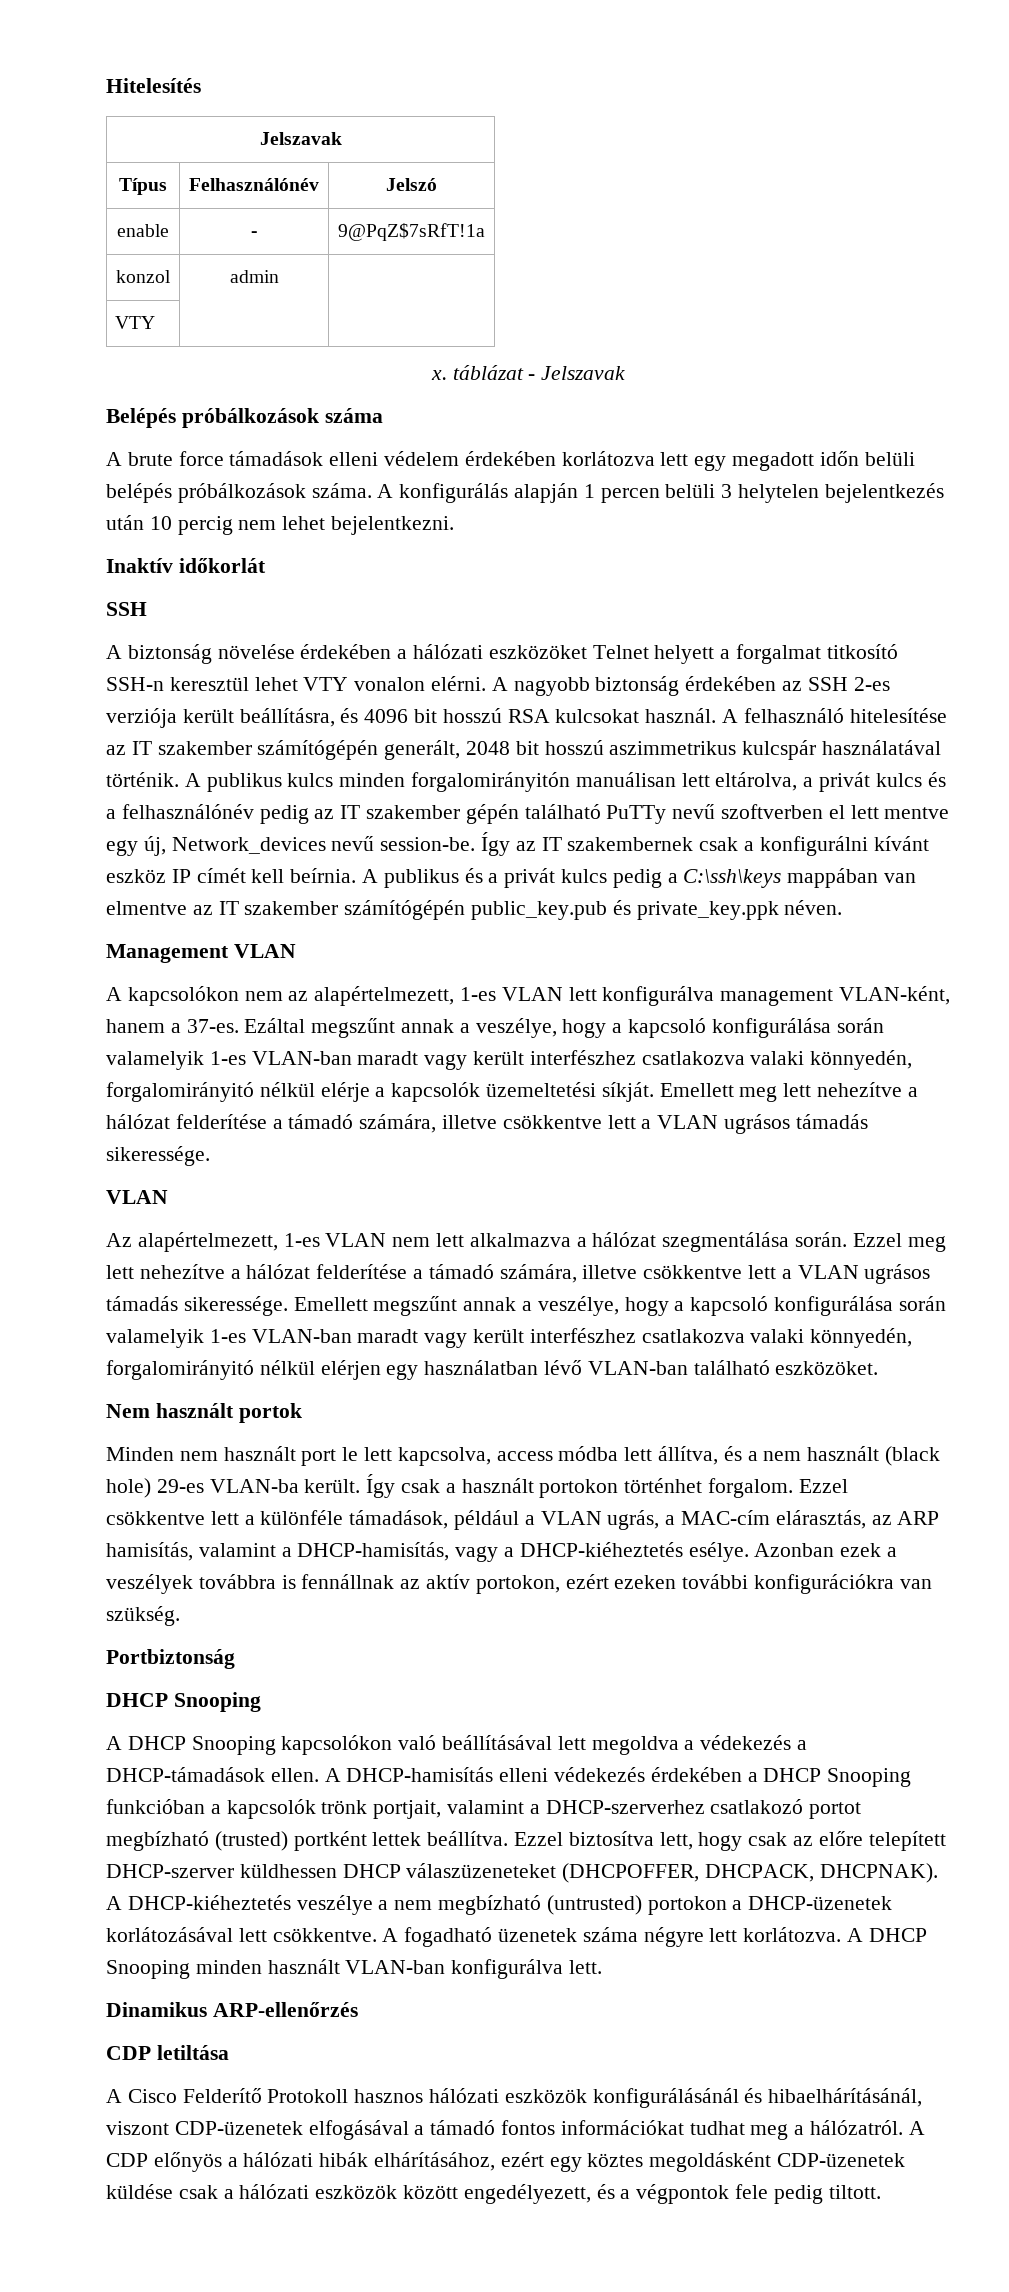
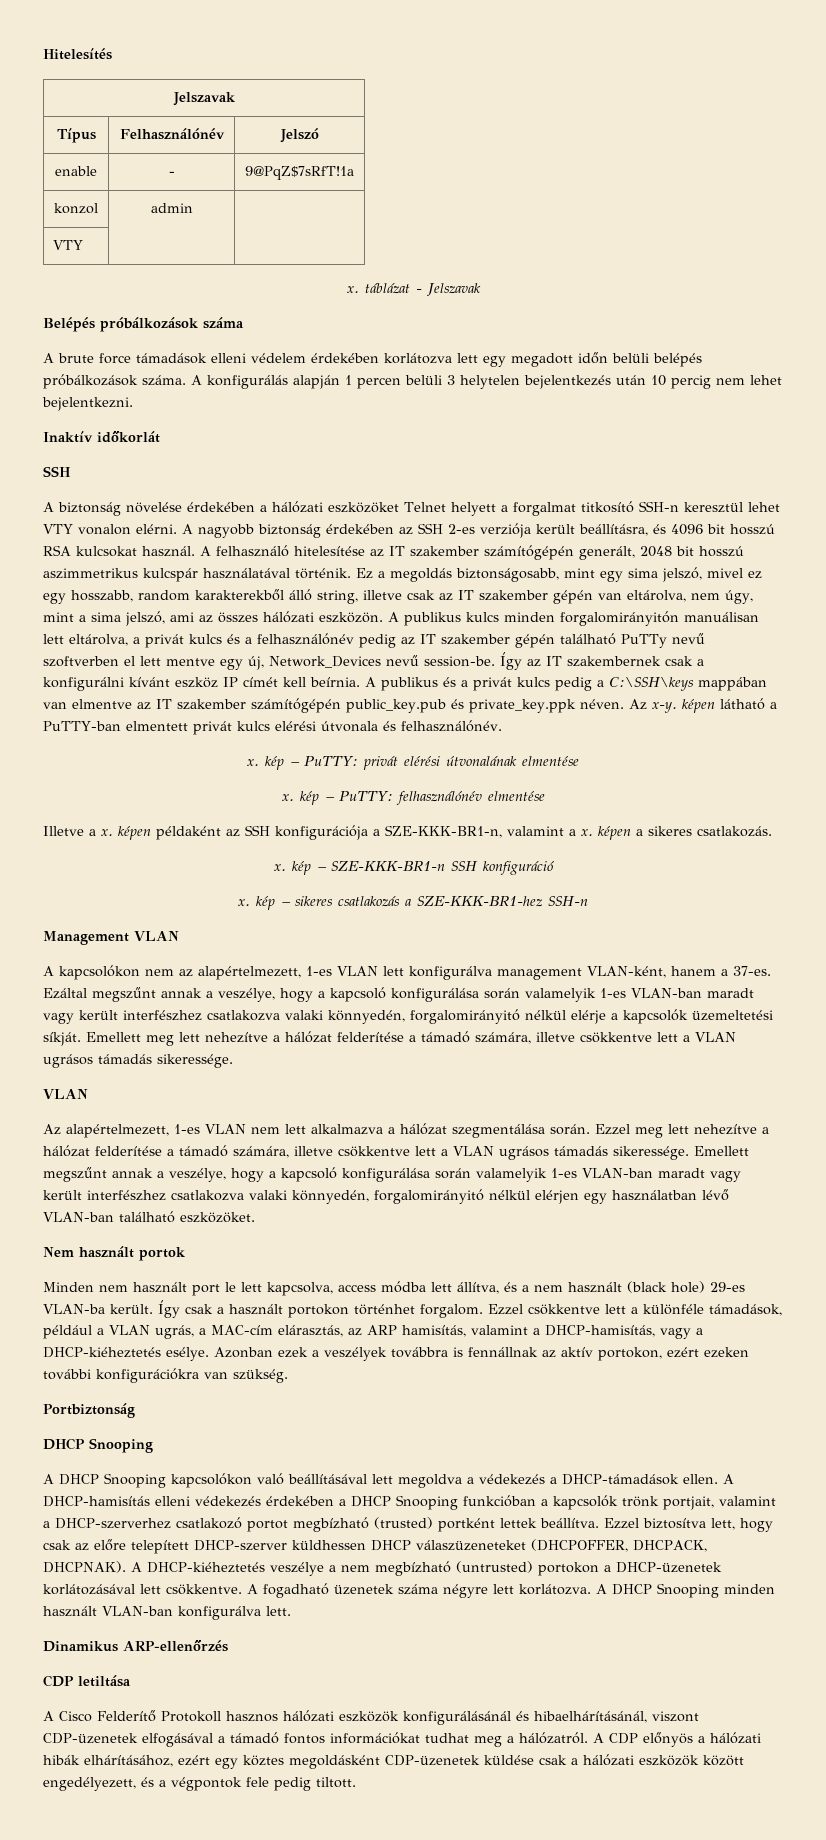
+ Ez a megoldás biztonságosabb, mint egy sima jelszó, mivel ez egy hosszabb, random karakterekből álló string, illetve csak az IT szakember gépén van eltárolva, nem úgy, mint a sima jelszó, ami az összes hálózati eszközön.
- A publikus kulcs minden forgalomirányitón manuálisan lett eltárolva, a privát kulcs és a felhasználónév pedig az IT szakember gépén található PuTTy nevű szoftverben el lett mentve egy új, Network_devices nevű session-be.
+ A publikus kulcs minden forgalomirányitón manuálisan lett eltárolva, a privát kulcs és a felhasználónév pedig az IT szakember gépén található PuTTy nevű szoftverben el lett mentve egy új, Network_Devices nevű session-be.
- A publikus és a privát kulcs pedig a C:\ssh\keys mappában van elmentve az IT szakember számítógépén public_key.pub és private_key.ppk néven.
+ A publikus és a privát kulcs pedig a C:\SSH\keys mappában van elmentve az IT szakember számítógépén public_key.pub és private_key.ppk néven. Az x-y. képen látható a PuTTY-ban elmentett privát kulcs elérési útvonala és felhasználónév.
+ x. kép – PuTTY: privát elérési útvonalának elmentése
+ x. kép – PuTTY: felhasználónév elmentése
+ Illetve a x. képen példaként az SSH konfigurációja a SZE-KKK-BR1-n, valamint a x. képen a sikeres csatlakozás.
+ x. kép – SZE-KKK-BR1-n SSH konfiguráció
+ x. kép – sikeres csatlakozás a SZE-KKK-BR1-hez SSH-n

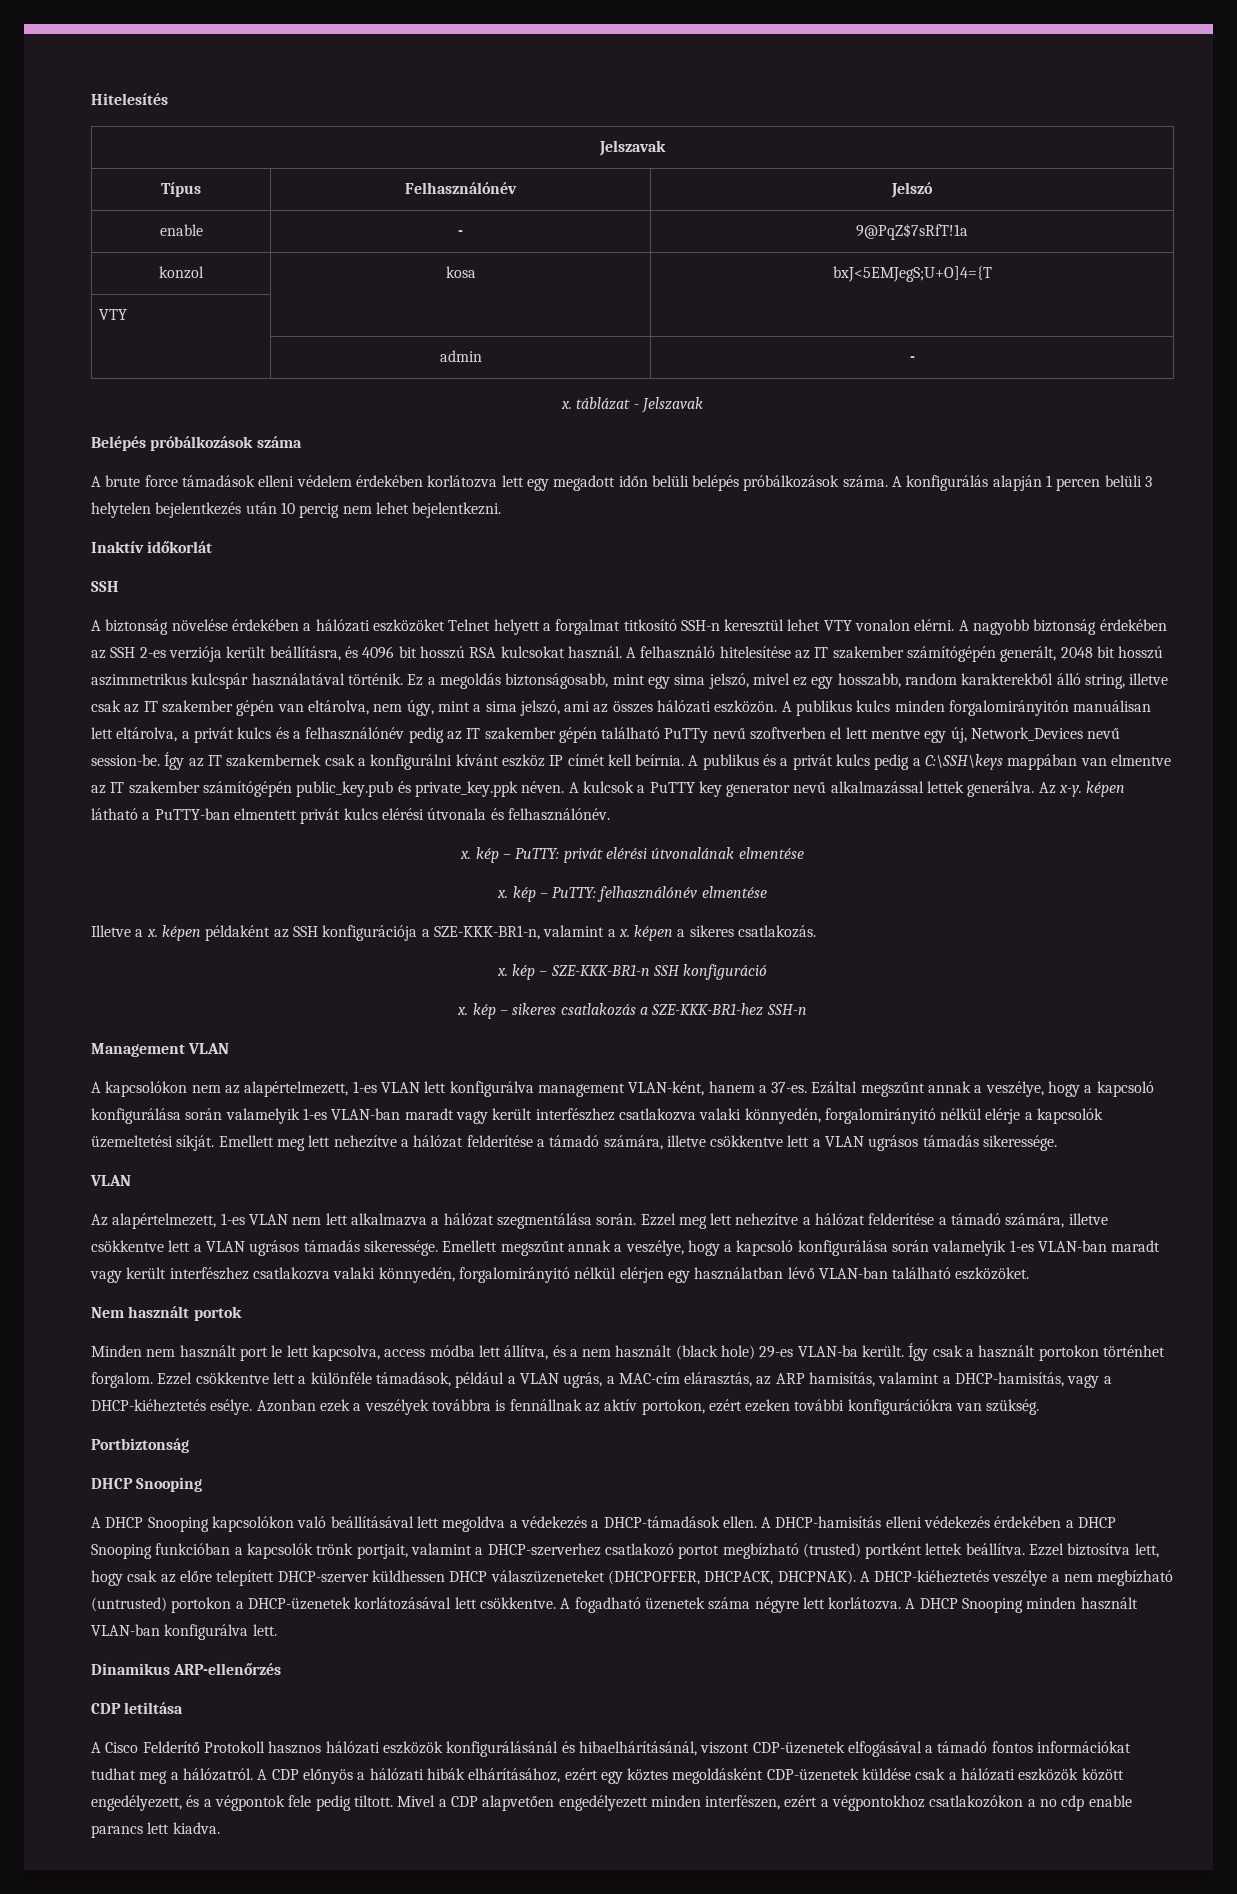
- konzol | admin |
+ konzol | kosa | bxJ<5EMJegS;U+O]4={T
+ | admin | -
+ A kulcsok a PuTTY key generator nevű alkalmazással lettek generálva.
+ Mivel a CDP alapvetően engedélyezett minden interfészen, ezért a végpontokhoz csatlakozókon a no cdp enable parancs lett kiadva.

